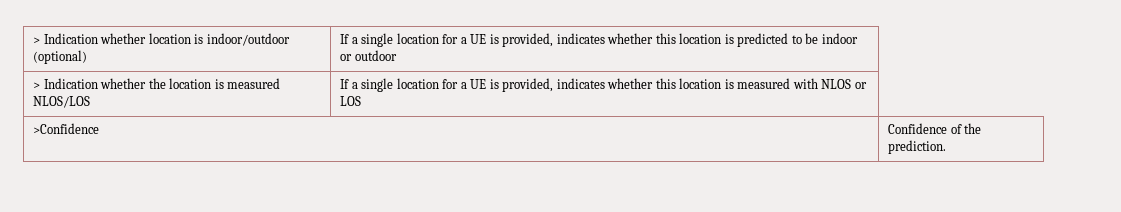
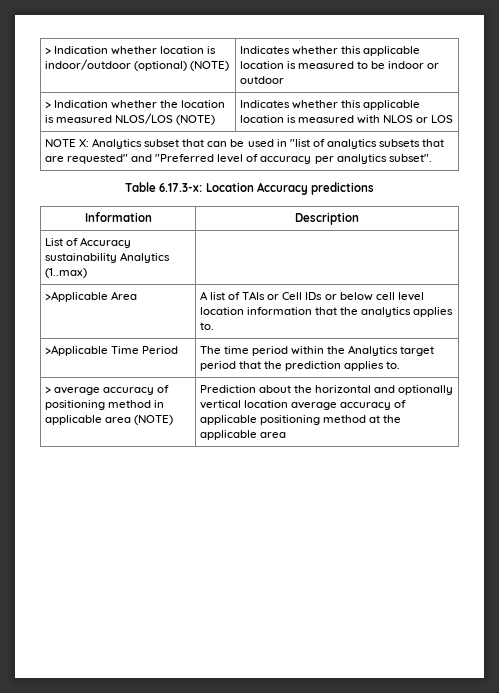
- > Indication whether location is indoor/outdoor (optional) | If a single location for a UE is provided, indicates whether this location is predicted to be indoor or outdoor
+ > Indication whether location is indoor/outdoor (optional) (NOTE) | Indicates whether this applicable location is measured to be indoor or outdoor
- > Indication whether the location is measured NLOS/LOS | If a single location for a UE is provided, indicates whether this location is measured with NLOS or LOS
+ > Indication whether the location is measured NLOS/LOS (NOTE) | Indicates whether this applicable location is measured with NLOS or LOS
- >Confidence | Confidence of the prediction.
+ NOTE X: Analytics subset that can be used in "list of analytics subsets that are requested" and "Preferred level of accuracy per analytics subset".
+ Table 6.17.3-x: Location Accuracy predictions
+ Information | Description
+ List of Accuracy sustainability Analytics (1..max) |
+ >Applicable Area | A list of TAIs or Cell IDs or below cell level location information that the analytics applies to.
+ >Applicable Time Period | The time period within the Analytics target period that the prediction applies to.
+ > average accuracy of positioning method in applicable area (NOTE) | Prediction about the horizontal and optionally vertical location average accuracy of applicable positioning method at the applicable area

